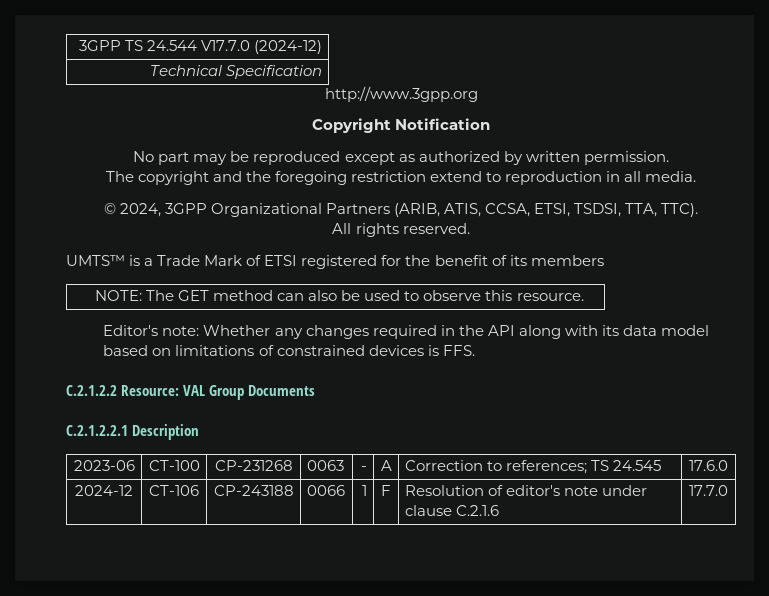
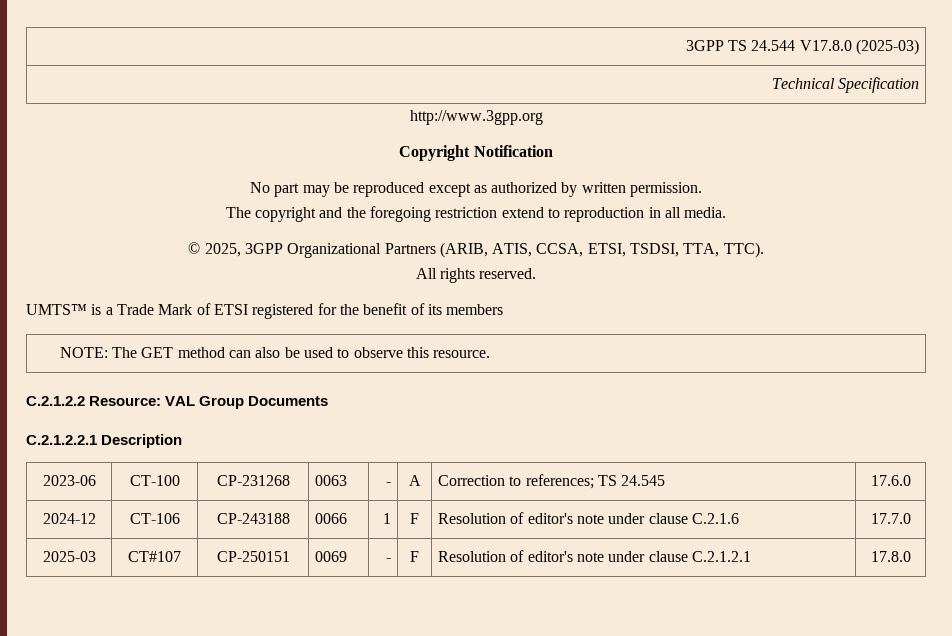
- 3GPP TS 24.544 V17.7.0 (2024-12)
+ 3GPP TS 24.544 V17.8.0 (2025-03)
- © 2024, 3GPP Organizational Partners (ARIB, ATIS, CCSA, ETSI, TSDSI, TTA, TTC).
+ © 2025, 3GPP Organizational Partners (ARIB, ATIS, CCSA, ETSI, TSDSI, TTA, TTC).
- Editor's note: Whether any changes required in the API along with its data model based on limitations of constrained devices is FFS.
+ 2025-03 | CT#107 | CP-250151 | 0069 | - | F | Resolution of editor's note under clause C.2.1.2.1 | 17.8.0

